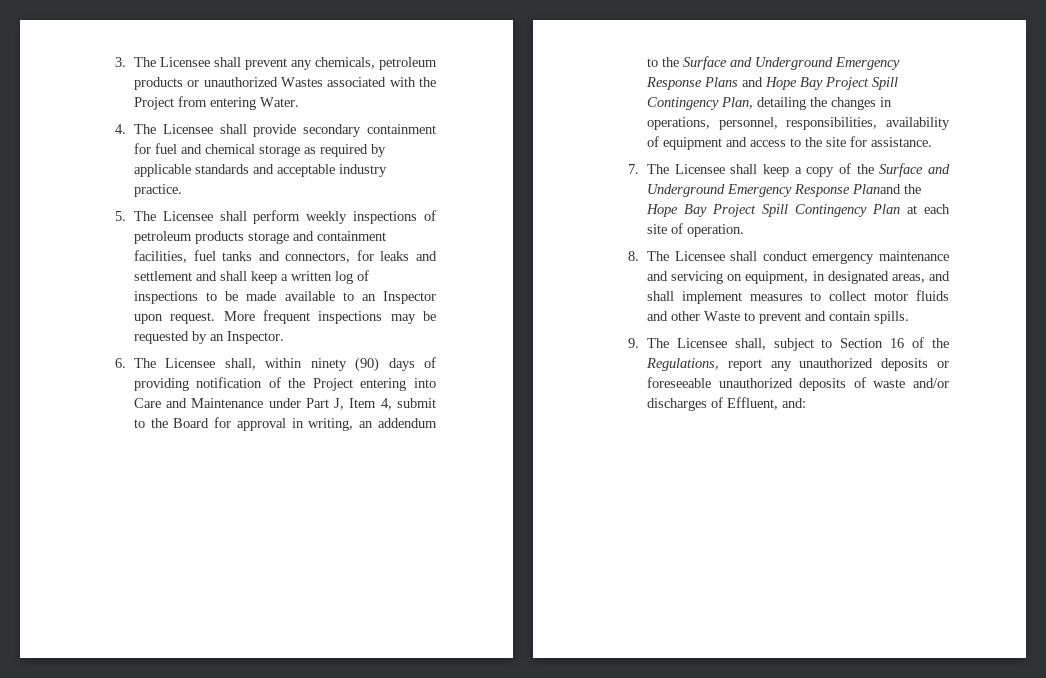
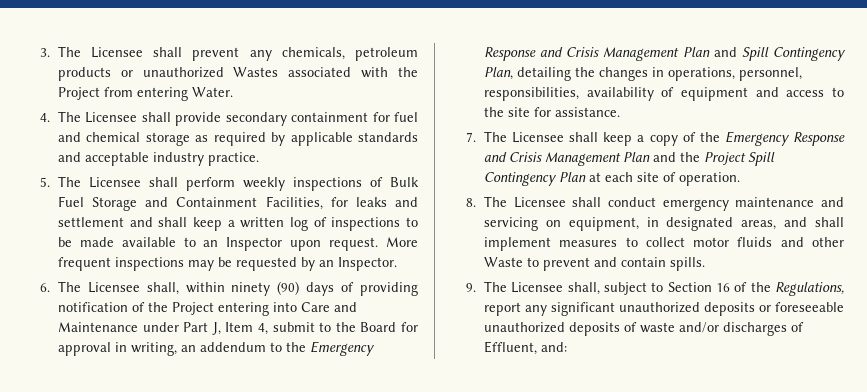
- 5. The Licensee shall perform weekly inspections of petroleum products storage and containment facilities, fuel tanks and connectors, for leaks and settlement and shall keep a written log of inspections to be made available to an Inspector upon request.
+ 5. The Licensee shall perform weekly inspections of Bulk Fuel Storage and Containment Facilities, for leaks and settlement and shall keep a written log of inspections to be made available to an Inspector upon request.
- 6. The Licensee shall, within ninety (90) days of providing notification of the Project entering into Care and Maintenance under Part J, Item 4, submit to the Board for approval in writing, an addendum to the Surface and Underground Emergency Response Plans and Hope Bay Project Spill Contingency Plan, detailing the changes in operations, personnel, responsibilities, availability of equipment and access to the site for assistance.
+ 6. The Licensee shall, within ninety (90) days of providing notification of the Project entering into Care and Maintenance under Part J, Item 4, submit to the Board for approval in writing, an addendum to the Emergency Response and Crisis Management Plan and Spill Contingency Plan, detailing the changes in operations, personnel, responsibilities, availability of equipment and access to the site for assistance.
- 7. The Licensee shall keep a copy of the Surface and Underground Emergency Response Planand the Hope Bay Project Spill Contingency Plan at each site of operation.
+ 7. The Licensee shall keep a copy of the Emergency Response and Crisis Management Plan and the Project Spill Contingency Plan at each site of operation.
- 9. The Licensee shall, subject to Section 16 of the Regulations, report any unauthorized deposits or foreseeable unauthorized deposits of waste and/or discharges of Effluent, and:
+ 9. The Licensee shall, subject to Section 16 of the Regulations, report any significant unauthorized deposits or foreseeable unauthorized deposits of waste and/or discharges of Effluent, and:

